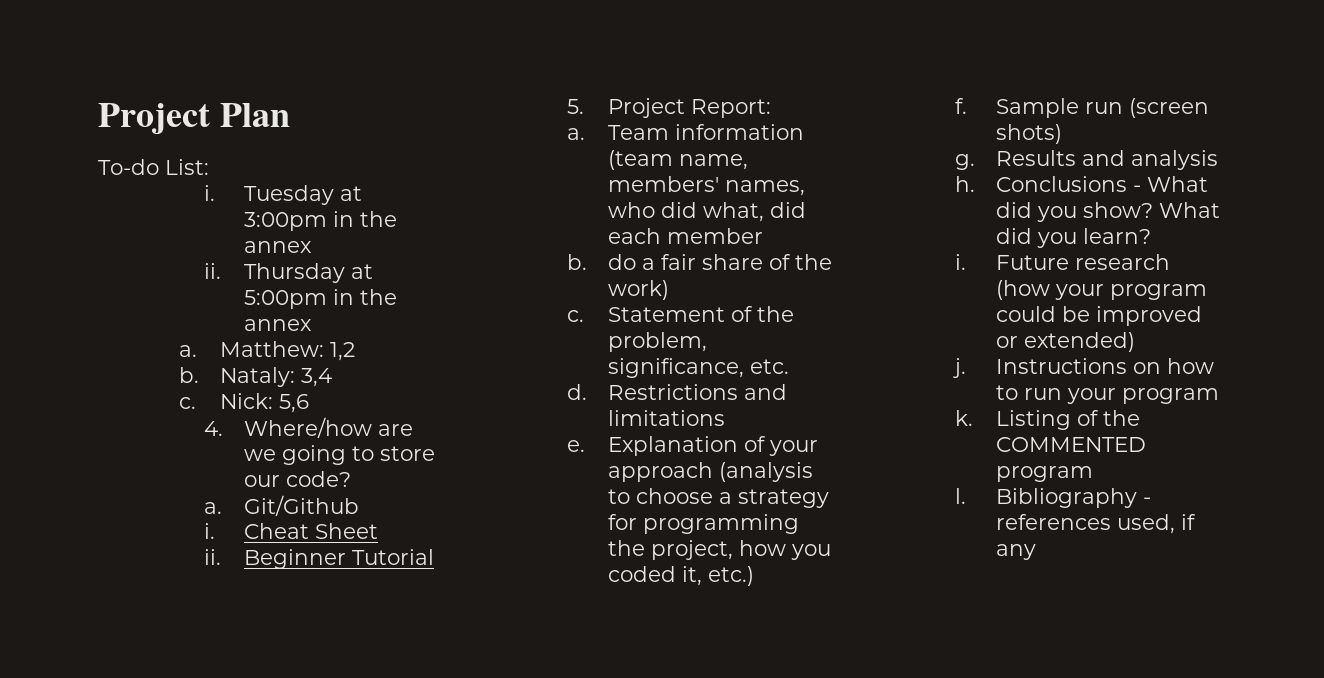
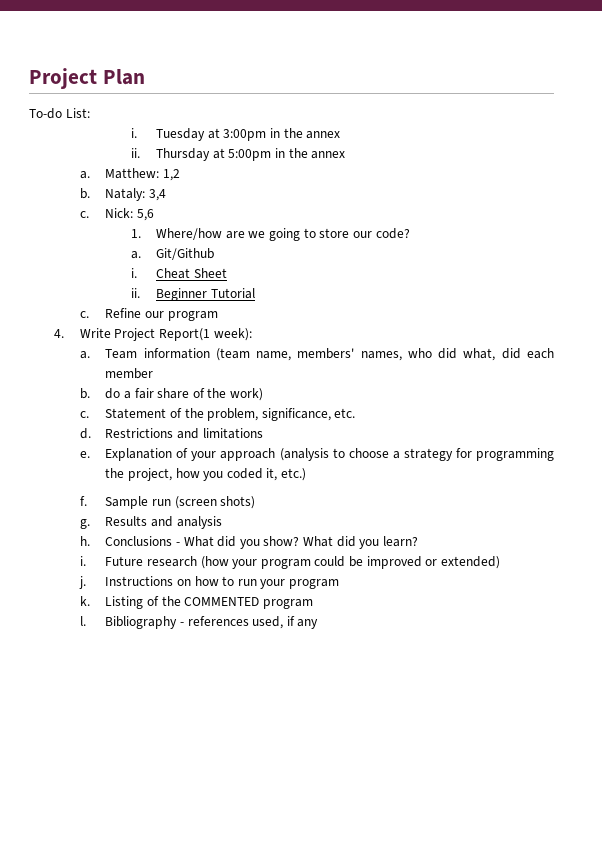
- 4. Where/how are we going to store our code?
+ 1. Where/how are we going to store our code?
- 5. Project Report:
+ c. Refine our program
+ 4. Write Project Report(1 week):

